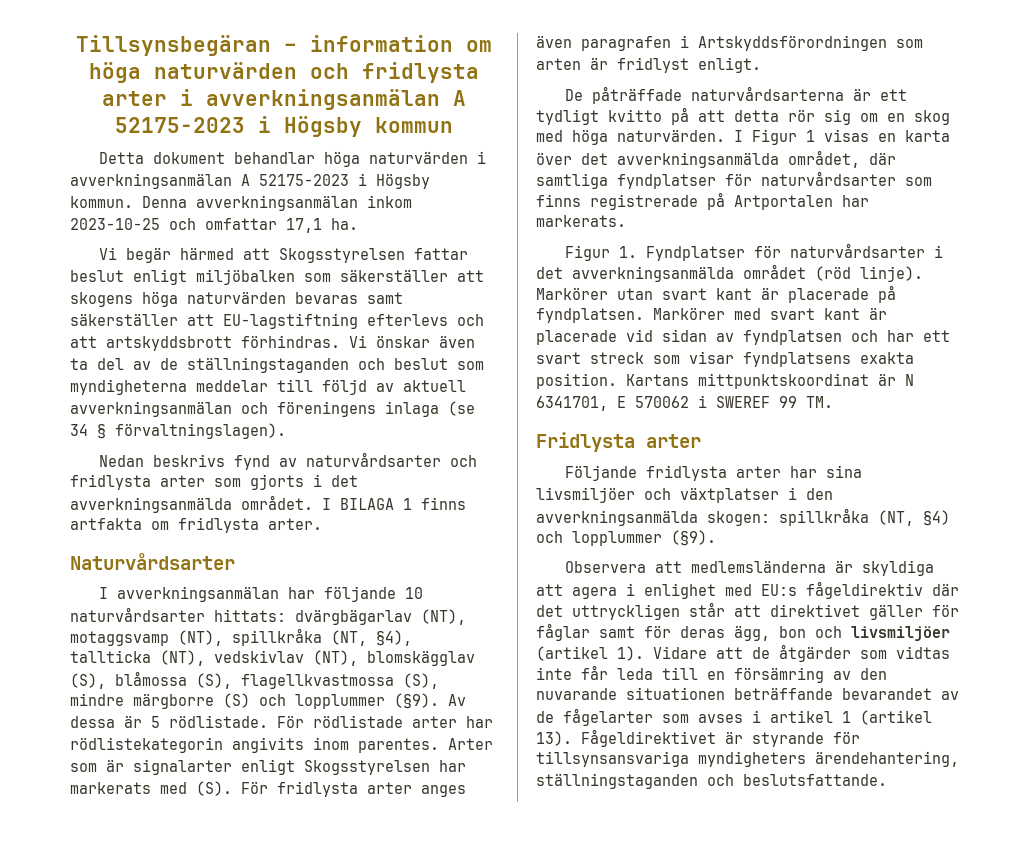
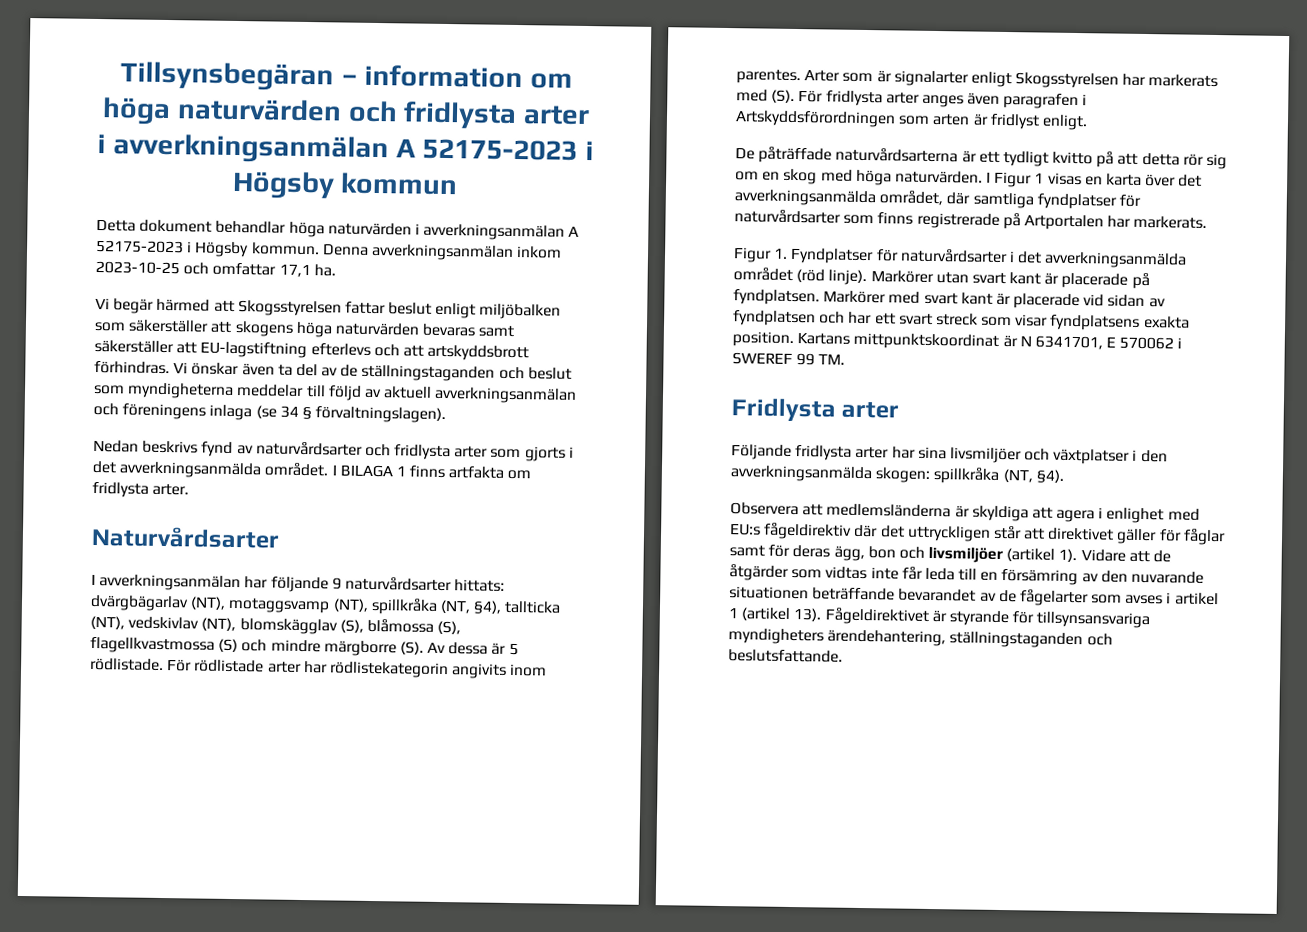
- I avverkningsanmälan har följande 10 naturvårdsarter hittats: dvärgbägarlav (NT), motaggsvamp (NT), spillkråka (NT, §4), tallticka (NT), vedskivlav (NT), blomskägglav (S), blåmossa (S), flagellkvastmossa (S), mindre märgborre (S) och lopplummer (§9). Av dessa är 5 rödlistade.
+ I avverkningsanmälan har följande 9 naturvårdsarter hittats: dvärgbägarlav (NT), motaggsvamp (NT), spillkråka (NT, §4), tallticka (NT), vedskivlav (NT), blomskägglav (S), blåmossa (S), flagellkvastmossa (S) och mindre märgborre (S). Av dessa är 5 rödlistade.
- Följande fridlysta arter har sina livsmiljöer och växtplatser i den avverkningsanmälda skogen: spillkråka (NT, §4) och lopplummer (§9).
+ Följande fridlysta arter har sina livsmiljöer och växtplatser i den avverkningsanmälda skogen: spillkråka (NT, §4).

